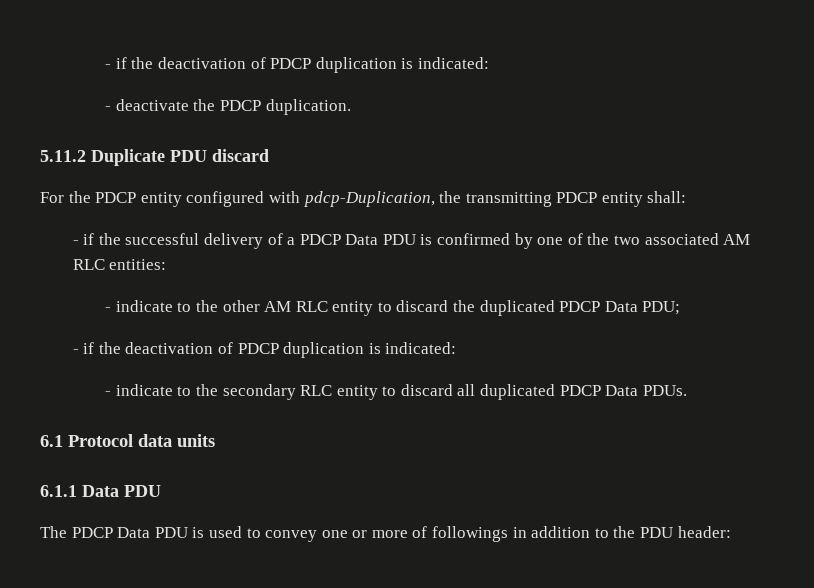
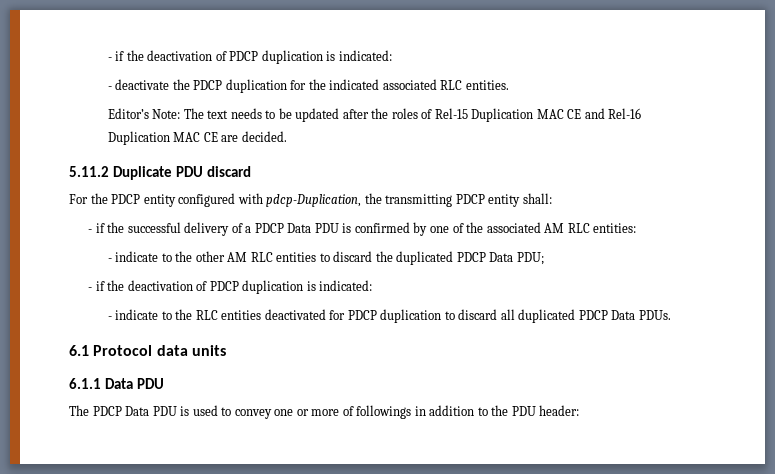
- - deactivate the PDCP duplication.
+ - deactivate the PDCP duplication for the indicated associated RLC entities.
+ Editor’s Note: The text needs to be updated after the roles of Rel-15 Duplication MAC CE and Rel-16 Duplication MAC CE are decided.
- - if the successful delivery of a PDCP Data PDU is confirmed by one of the two associated AM RLC entities:
+ - if the successful delivery of a PDCP Data PDU is confirmed by one of the associated AM RLC entities:
- - indicate to the other AM RLC entity to discard the duplicated PDCP Data PDU;
+ - indicate to the other AM RLC entities to discard the duplicated PDCP Data PDU;
- - indicate to the secondary RLC entity to discard all duplicated PDCP Data PDUs.
+ - indicate to the RLC entities deactivated for PDCP duplication to discard all duplicated PDCP Data PDUs.

